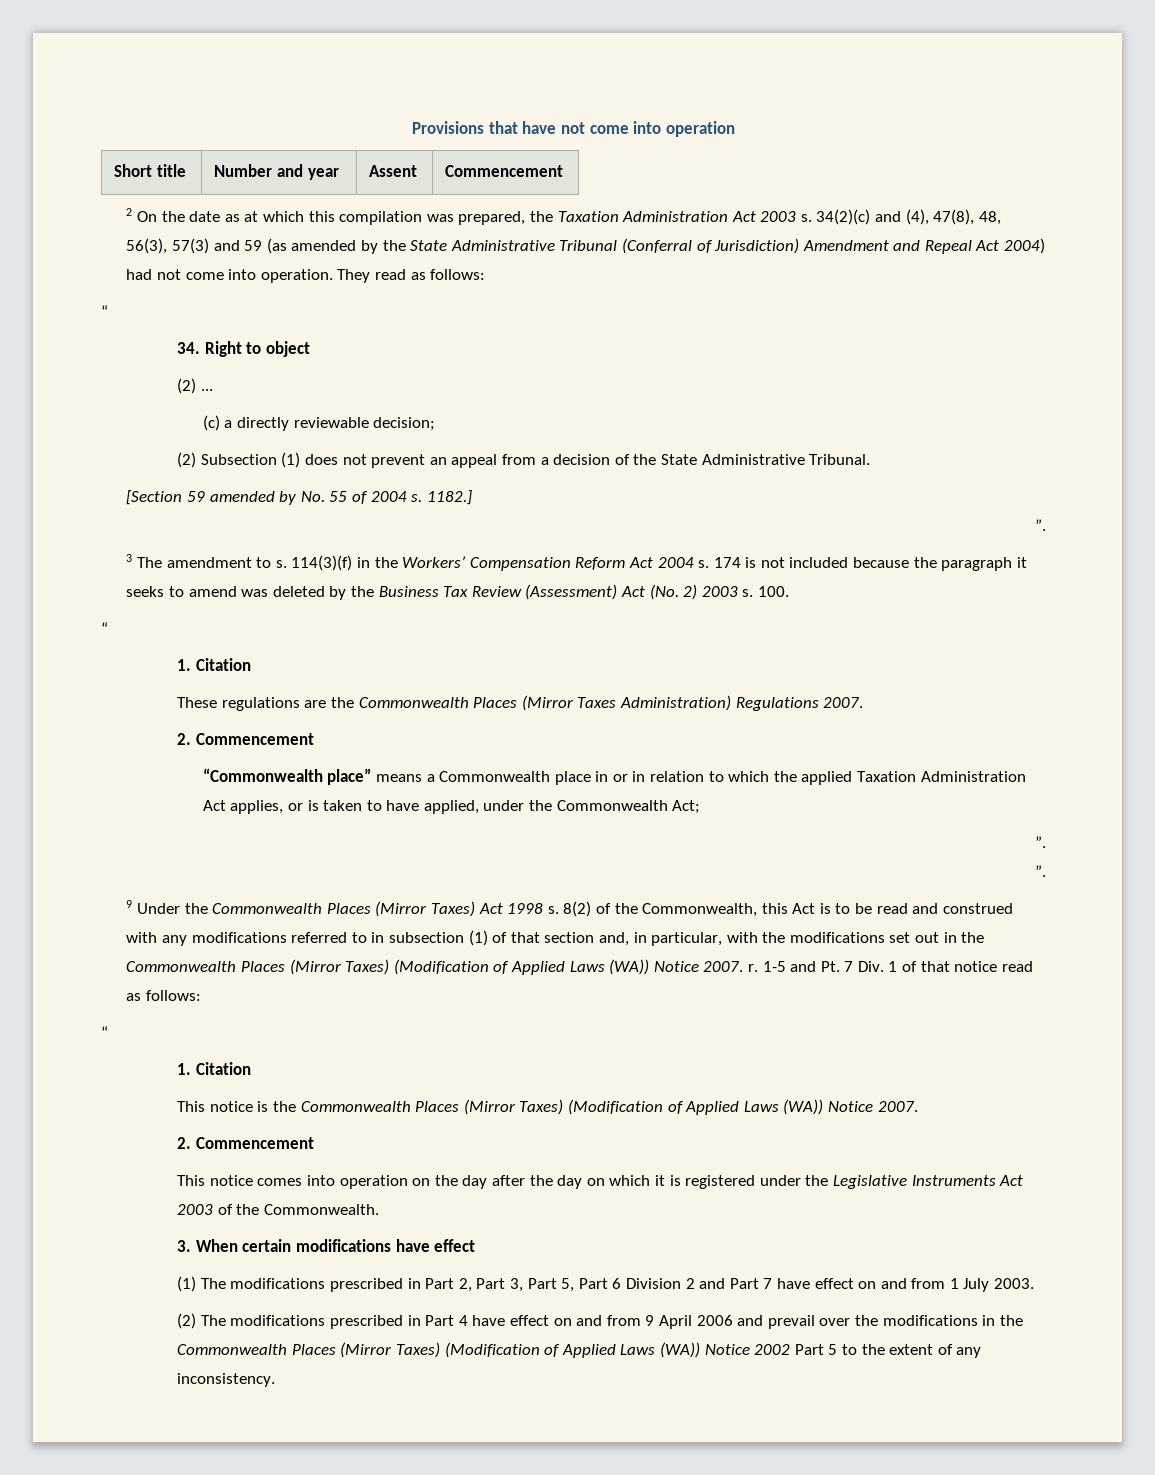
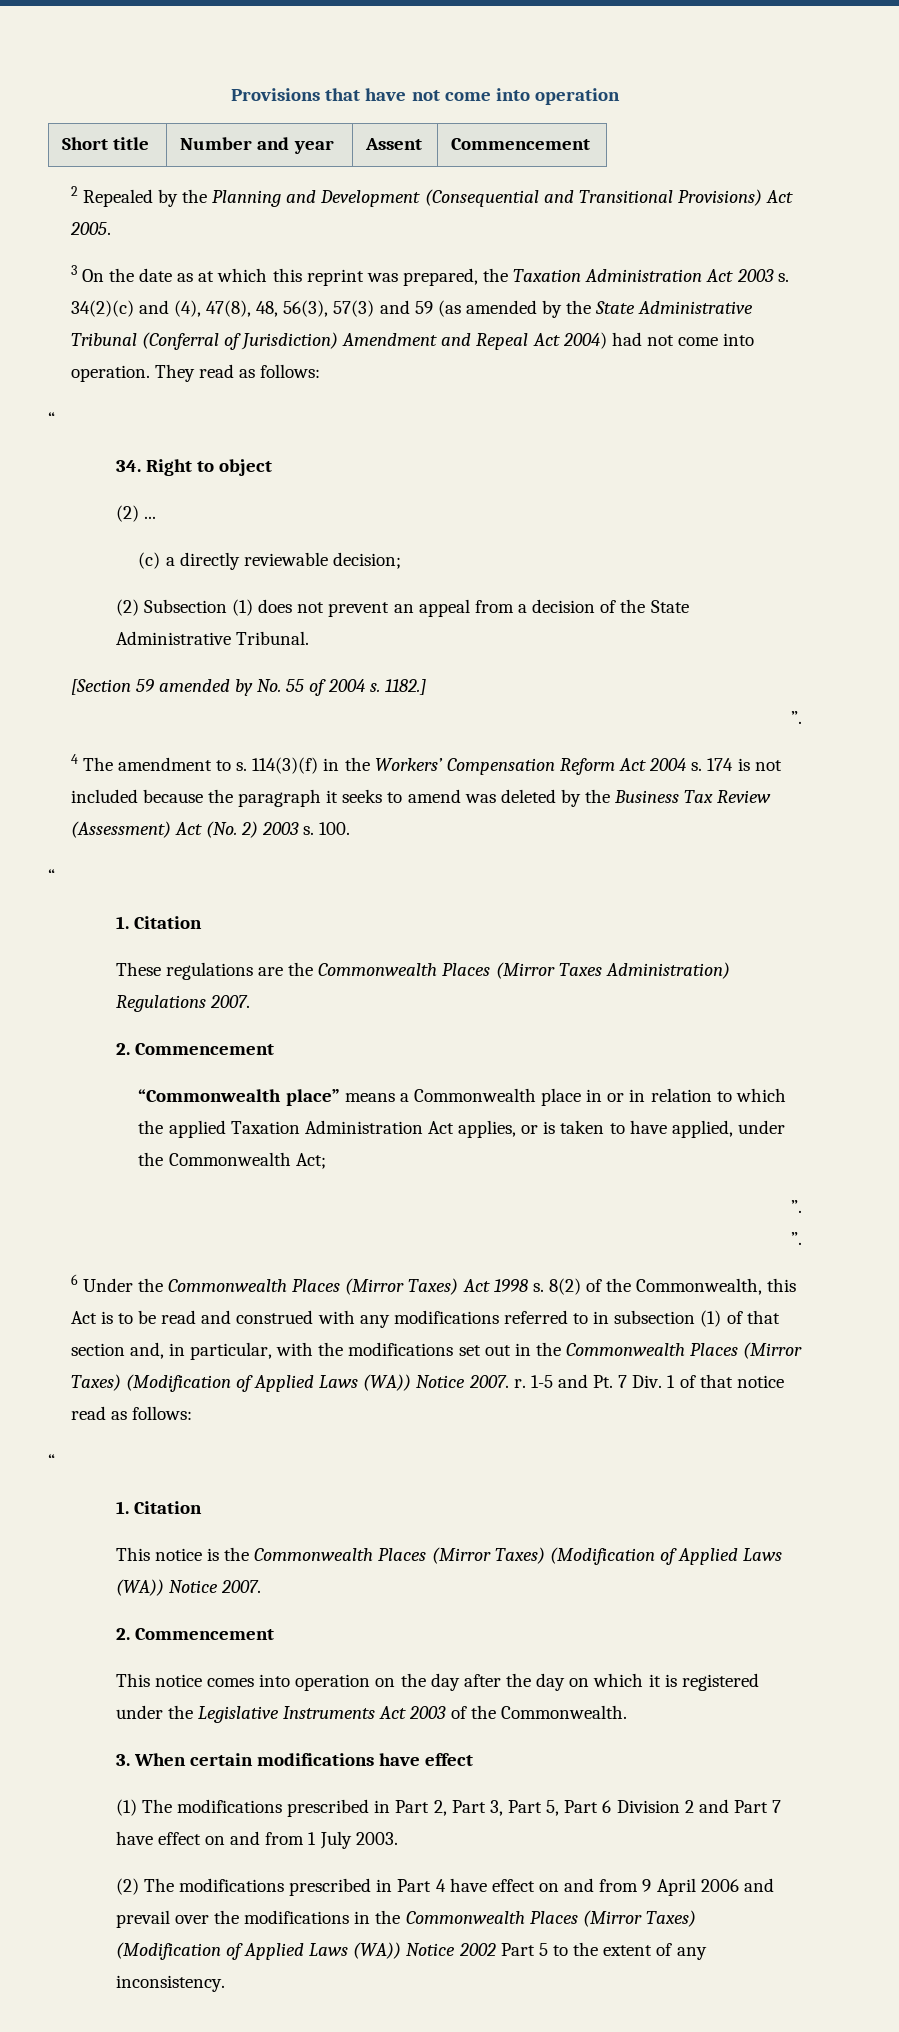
- 2 On the date as at which this compilation was prepared, the Taxation Administration Act 2003 s.
+ 2 Repealed by the Planning and Development (Consequential and Transitional Provisions) Act 2005.
+ 3 On the date as at which this reprint was prepared, the Taxation Administration Act 2003 s.
- 3 The amendment to s.
+ 4 The amendment to s.
- 9 Under the Commonwealth Places (Mirror Taxes) Act 1998 s.
+ 6 Under the Commonwealth Places (Mirror Taxes) Act 1998 s.

